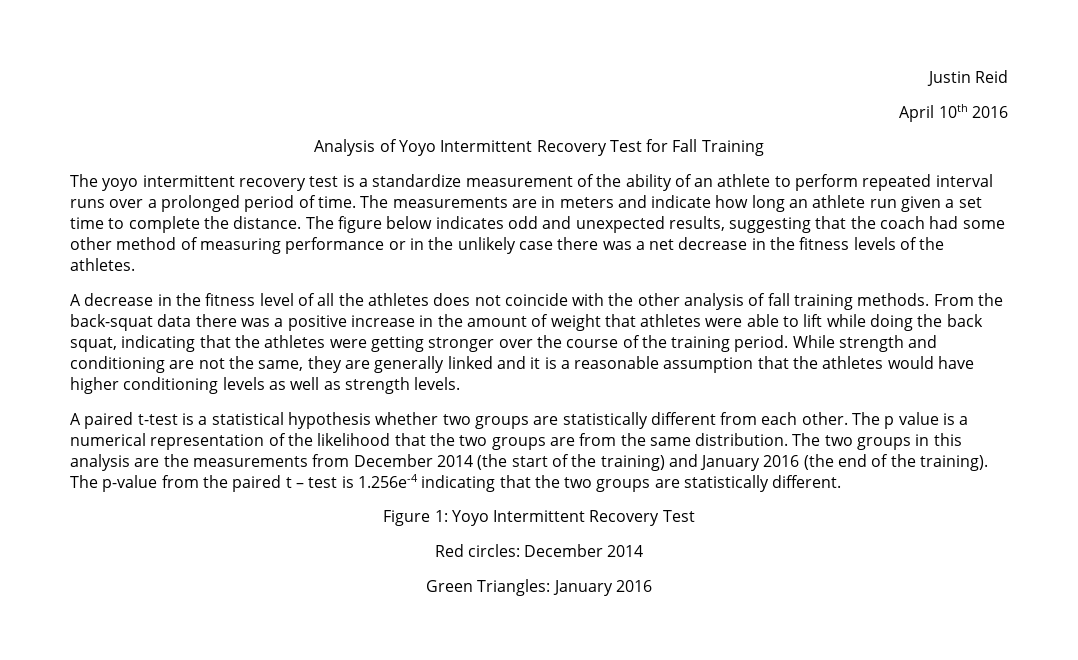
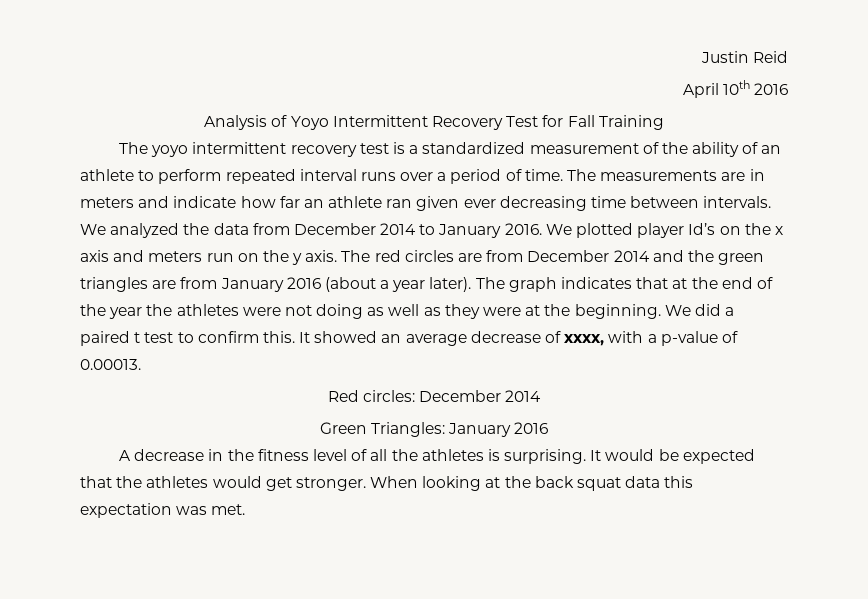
- The yoyo intermittent recovery test is a standardize measurement of the ability of an athlete to perform repeated interval runs over a prolonged period of time.
+ The yoyo intermittent recovery test is a standardized measurement of the ability of an athlete to perform repeated interval runs over a period of time.
- The measurements are in meters and indicate how long an athlete run given a set time to complete the distance. The figure below indicates odd and unexpected results, suggesting that the coach had some other method of measuring performance or in the unlikely case there was a net decrease in the fitness levels of the athletes.
+ The measurements are in meters and indicate how far an athlete ran given ever decreasing time between intervals. We analyzed the data from December 2014 to January 2016. We plotted player Id’s on the x axis and meters run on the y axis. The red circles are from December 2014 and the green triangles are from January 2016 (about a year later). The graph indicates that at the end of the year the athletes were not doing as well as they were at the beginning. We did a paired t test to confirm this. It showed an average decrease of xxxx, with a p-value of 0.00013.
+ Red circles: December 2014
+ Green Triangles: January 2016
- A decrease in the fitness level of all the athletes does not coincide with the other analysis of fall training methods. From the back-squat data there was a positive increase in the amount of weight that athletes were able to lift while doing the back squat, indicating that the athletes were getting stronger over the course of the training period. While strength and conditioning are not the same, they are generally linked and it is a reasonable assumption that the athletes would have higher conditioning levels as well as strength levels.
- A paired t-test is a statistical hypothesis whether two groups are statistically different from each other. The p value is a numerical representation of the likelihood that the two groups are from the same distribution. The two groups in this analysis are the measurements from December 2014 (the start of the training) and January 2016 (the end of the training). The p-value from the paired t – test is 1.256e-4 indicating that the two groups are statistically different.
- Figure 1: Yoyo Intermittent Recovery Test
- Red circles: December 2014
- Green Triangles: January 2016
+ A decrease in the fitness level of all the athletes is surprising. It would be expected that the athletes would get stronger. When looking at the back squat data this expectation was met.

